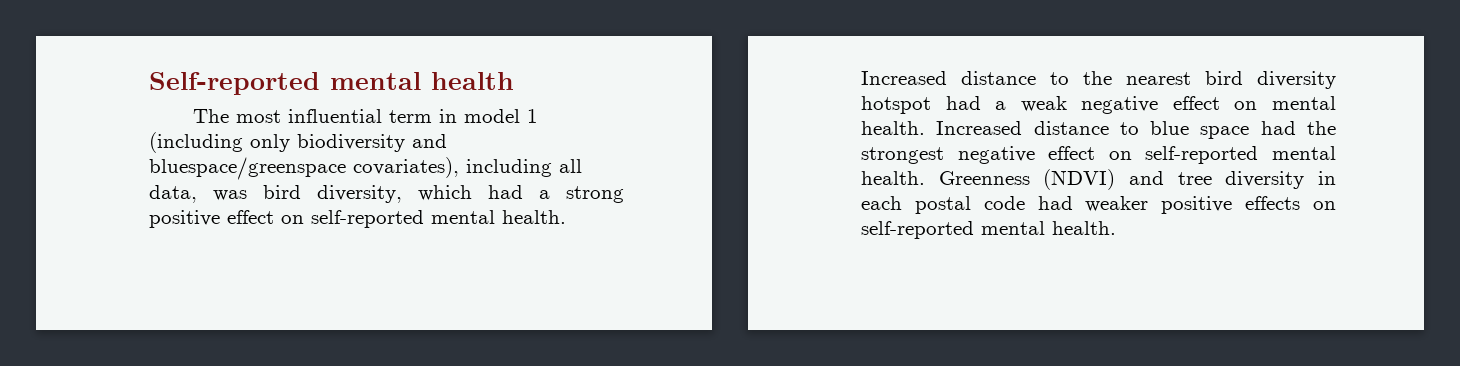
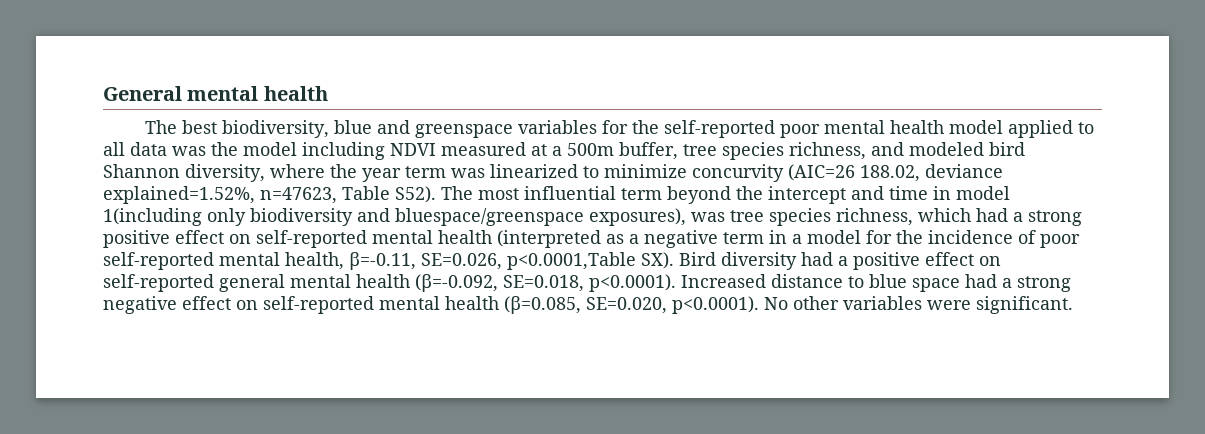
- Self-reported mental health
+ General mental health
- The most influential term in model 1 (including only biodiversity and bluespace/greenspace covariates), including all data, was bird diversity, which had a strong positive effect on self-reported mental health. Increased distance to the nearest bird diversity hotspot had a weak negative effect on mental health. Increased distance to blue space had the strongest negative effect on self-reported mental health. Greenness (NDVI) and tree diversity in each postal code had weaker positive effects on self-reported mental health.
+ The best biodiversity, blue and greenspace variables for the self-reported poor mental health model applied to all data was the model including NDVI measured at a 500m buffer, tree species richness, and modeled bird Shannon diversity, where the year term was linearized to minimize concurvity (AIC=26 188.02, deviance explained=1.52%, n=47623, Table S52). The most influential term beyond the intercept and time in model 1(including only biodiversity and bluespace/greenspace exposures), was tree species richness, which had a strong positive effect on self-reported mental health (interpreted as a negative term in a model for the incidence of poor self-reported mental health, β=-0.11, SE=0.026, p<0.0001,Table SX). Bird diversity had a positive effect on self-reported general mental health (β=-0.092, SE=0.018, p<0.0001). Increased distance to blue space had a strong negative effect on self-reported mental health (β=0.085, SE=0.020, p<0.0001). No other variables were significant.

